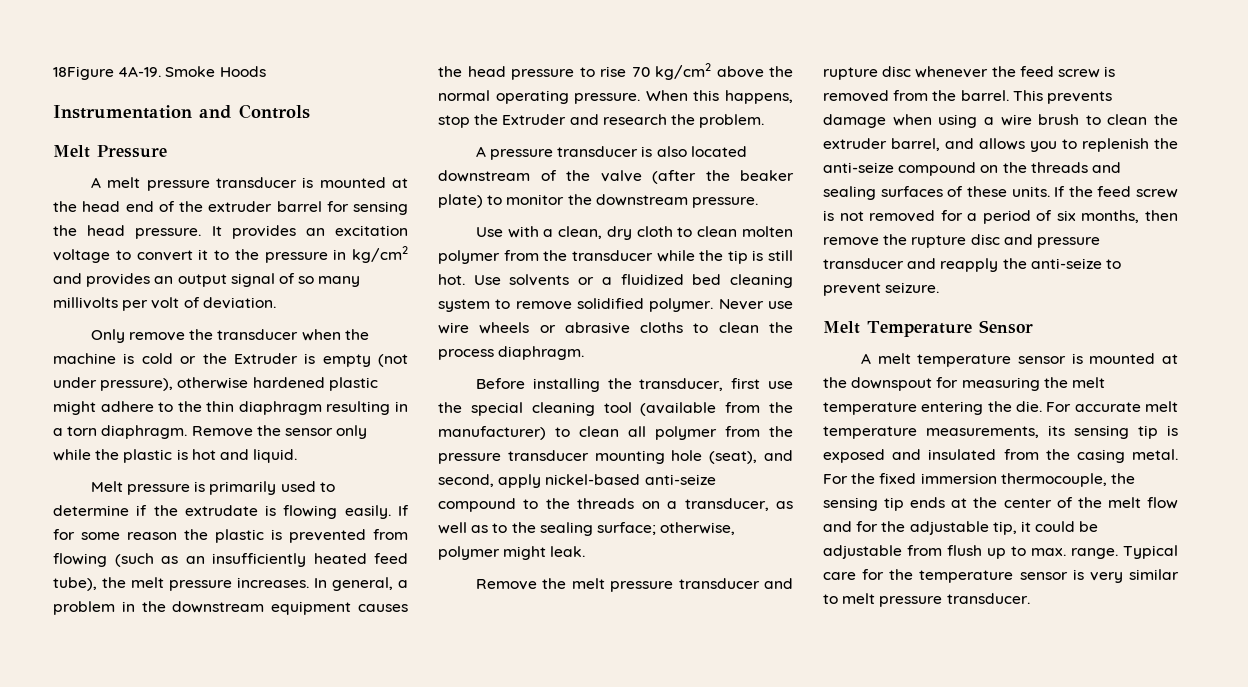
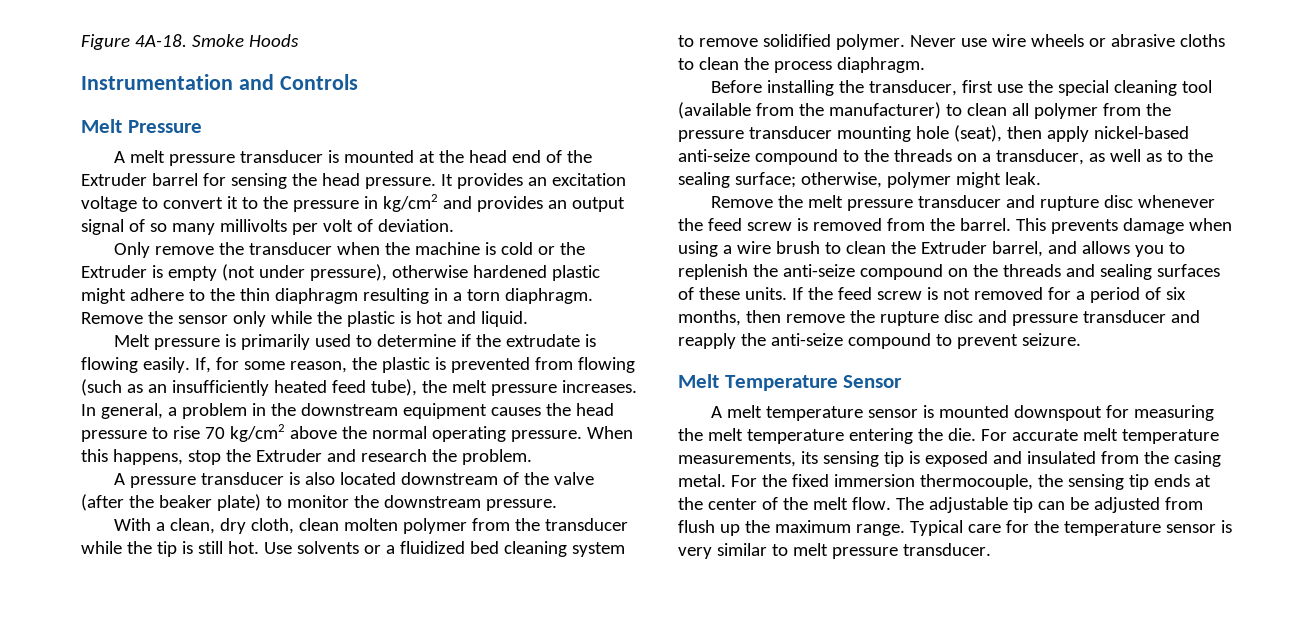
- 18Figure 4A-19.
+ Figure 4A-18.
- A melt pressure transducer is mounted at the head end of the extruder barrel for sensing the head pressure.
+ A melt pressure transducer is mounted at the head end of the Extruder barrel for sensing the head pressure.
- If for some reason the plastic is prevented from flowing (such as an insufficiently heated feed tube), the melt pressure increases.
+ If, for some reason, the plastic is prevented from flowing (such as an insufficiently heated feed tube), the melt pressure increases.
- Use with a clean, dry cloth to clean molten polymer from the transducer while the tip is still hot.
+ With a clean, dry cloth, clean molten polymer from the transducer while the tip is still hot.
- Before installing the transducer, first use the special cleaning tool (available from the manufacturer) to clean all polymer from the pressure transducer mounting hole (seat), and second, apply nickel-based anti-seize compound to the threads on a transducer, as well as to the sealing surface; otherwise, polymer might leak.
+ Before installing the transducer, first use the special cleaning tool (available from the manufacturer) to clean all polymer from the pressure transducer mounting hole (seat), then apply nickel-based anti-seize compound to the threads on a transducer, as well as to the sealing surface; otherwise, polymer might leak.
- This prevents damage when using a wire brush to clean the extruder barrel, and allows you to replenish the anti-seize compound on the threads and sealing surfaces of these units.
+ This prevents damage when using a wire brush to clean the Extruder barrel, and allows you to replenish the anti-seize compound on the threads and sealing surfaces of these units.
- If the feed screw is not removed for a period of six months, then remove the rupture disc and pressure transducer and reapply the anti-seize to prevent seizure.
+ If the feed screw is not removed for a period of six months, then remove the rupture disc and pressure transducer and reapply the anti-seize compound to prevent seizure.
- A melt temperature sensor is mounted at the downspout for measuring the melt temperature entering the die.
+ A melt temperature sensor is mounted downspout for measuring the melt temperature entering the die.
- For the fixed immersion thermocouple, the sensing tip ends at the center of the melt flow and for the adjustable tip, it could be adjustable from flush up to max. range.
+ For the fixed immersion thermocouple, the sensing tip ends at the center of the melt flow. The adjustable tip can be adjusted from flush up the maximum range.

